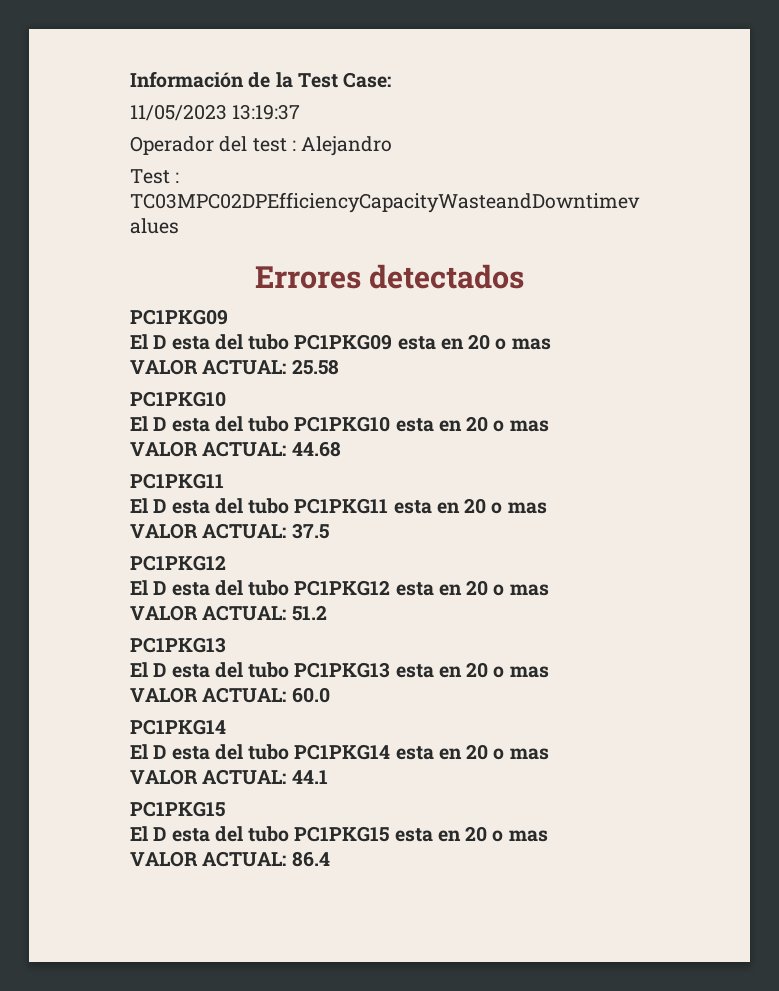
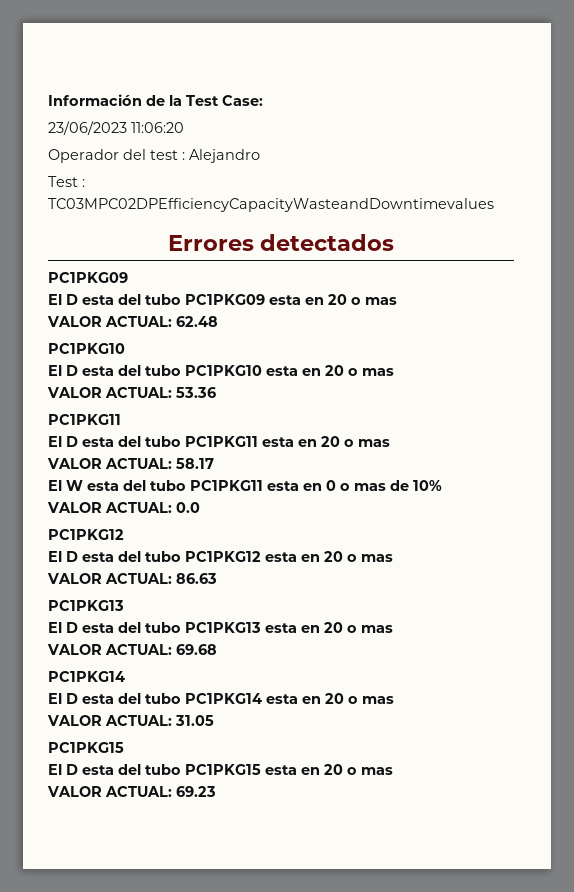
- 11/05/2023 13:19:37
+ 23/06/2023 11:06:20
- VALOR ACTUAL: 25.58
+ VALOR ACTUAL: 62.48
- VALOR ACTUAL: 44.68
+ VALOR ACTUAL: 53.36
- VALOR ACTUAL: 37.5
+ VALOR ACTUAL: 58.17
+ El W esta del tubo PC1PKG11 esta en 0 o mas de 10%
+ VALOR ACTUAL: 0.0
- VALOR ACTUAL: 51.2
+ VALOR ACTUAL: 86.63
- VALOR ACTUAL: 60.0
+ VALOR ACTUAL: 69.68
- VALOR ACTUAL: 44.1
+ VALOR ACTUAL: 31.05
- VALOR ACTUAL: 86.4
+ VALOR ACTUAL: 69.23

